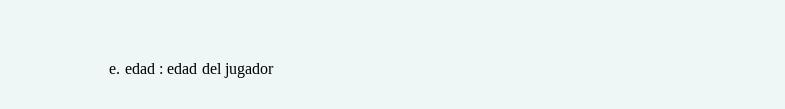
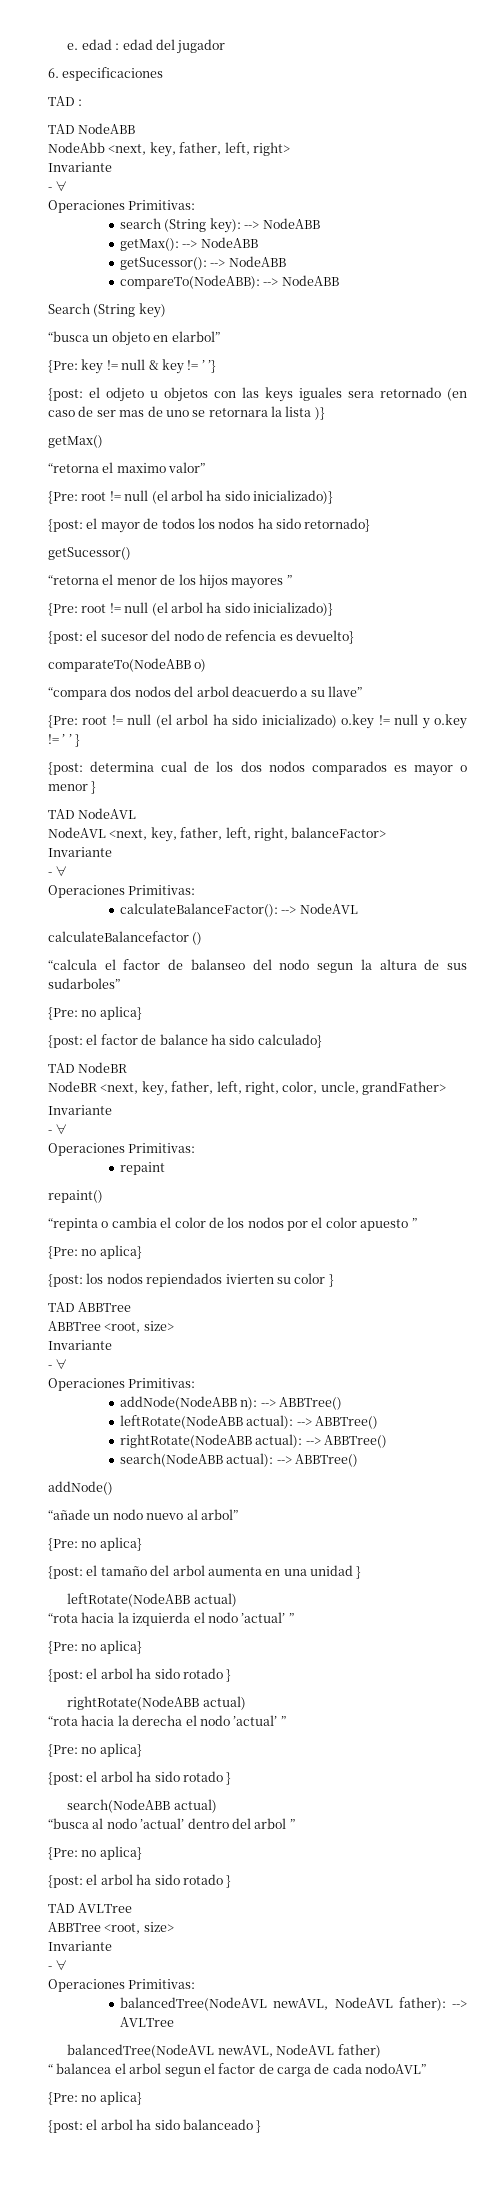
+ 6. especificaciones
+ TAD :
+ TAD NodeABB
+ NodeAbb <next, key, father, left, right>
+ Invariante
+ - ∀
+ Operaciones Primitivas:
+ search (String key): --> NodeABB
+ getMax(): --> NodeABB
+ getSucessor(): --> NodeABB
+ compareTo(NodeABB): --> NodeABB
+ Search (String key)
+ “busca un objeto en elarbol”
+ {Pre: key != null & key != ’ ’}
+ {post: el odjeto u objetos con las keys iguales sera retornado (en caso de ser mas de uno se retornara la lista )}
+ getMax()
+ “retorna el maximo valor”
+ {Pre: root != null (el arbol ha sido inicializado)}
+ {post: el mayor de todos los nodos ha sido retornado}
+ getSucessor()
+ “retorna el menor de los hijos mayores ”
+ {Pre: root != null (el arbol ha sido inicializado)}
+ {post: el sucesor del nodo de refencia es devuelto}
+ comparateTo(NodeABB o)
+ “compara dos nodos del arbol deacuerdo a su llave”
+ {Pre: root != null (el arbol ha sido inicializado) o.key != null y o.key != ’ ’ }
+ {post: determina cual de los dos nodos comparados es mayor o menor }
+ TAD NodeAVL
+ NodeAVL <next, key, father, left, right, balanceFactor>
+ Invariante
+ - ∀
+ Operaciones Primitivas:
+ calculateBalanceFactor(): --> NodeAVL
+ calculateBalancefactor ()
+ “calcula el factor de balanseo del nodo segun la altura de sus sudarboles”
+ {Pre: no aplica}
+ {post: el factor de balance ha sido calculado}
+ TAD NodeBR
+ NodeBR <next, key, father, left, right, color, uncle, grandFather>
+ Invariante
+ - ∀
+ Operaciones Primitivas:
+ repaint
+ repaint()
+ “repinta o cambia el color de los nodos por el color apuesto ”
+ {Pre: no aplica}
+ {post: los nodos repiendados ivierten su color }
+ TAD ABBTree
+ ABBTree <root, size>
+ Invariante
+ - ∀
+ Operaciones Primitivas:
+ addNode(NodeABB n): --> ABBTree()
+ leftRotate(NodeABB actual): --> ABBTree()
+ rightRotate(NodeABB actual): --> ABBTree()
+ search(NodeABB actual): --> ABBTree()
+ addNode()
+ “añade un nodo nuevo al arbol”
+ {Pre: no aplica}
+ {post: el tamaño del arbol aumenta en una unidad }
+ leftRotate(NodeABB actual)
+ “rota hacia la izquierda el nodo ’actual’ ”
+ {Pre: no aplica}
+ {post: el arbol ha sido rotado }
+ rightRotate(NodeABB actual)
+ “rota hacia la derecha el nodo ’actual’ ”
+ {Pre: no aplica}
+ {post: el arbol ha sido rotado }
+ search(NodeABB actual)
+ “busca al nodo ’actual’ dentro del arbol ”
+ {Pre: no aplica}
+ {post: el arbol ha sido rotado }
+ TAD AVLTree
+ ABBTree <root, size>
+ Invariante
+ - ∀
+ Operaciones Primitivas:
+ balancedTree(NodeAVL newAVL, NodeAVL father): --> AVLTree
+ balancedTree(NodeAVL newAVL, NodeAVL father)
+ “ balancea el arbol segun el factor de carga de cada nodoAVL”
+ {Pre: no aplica}
+ {post: el arbol ha sido balanceado }

